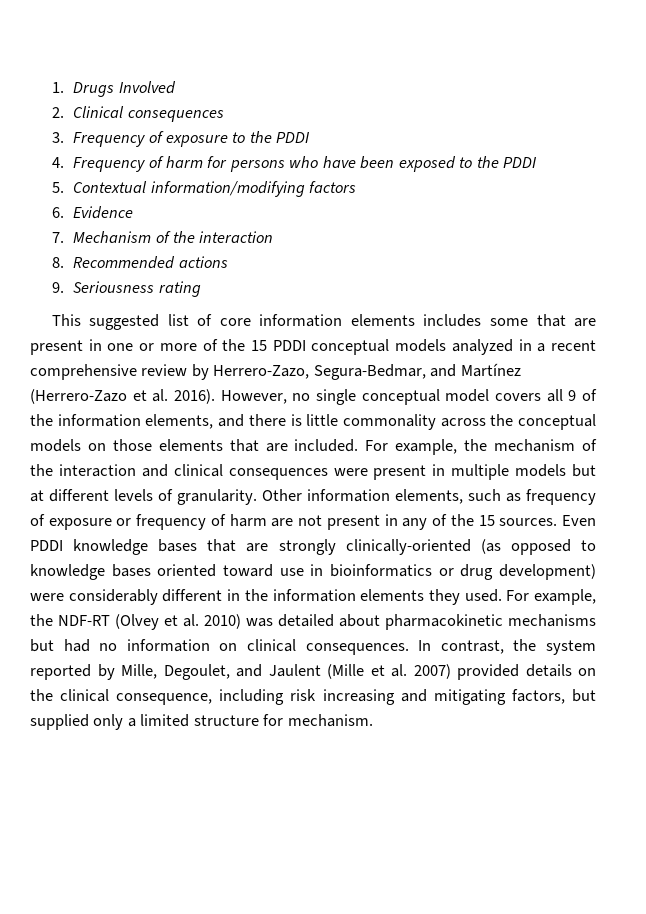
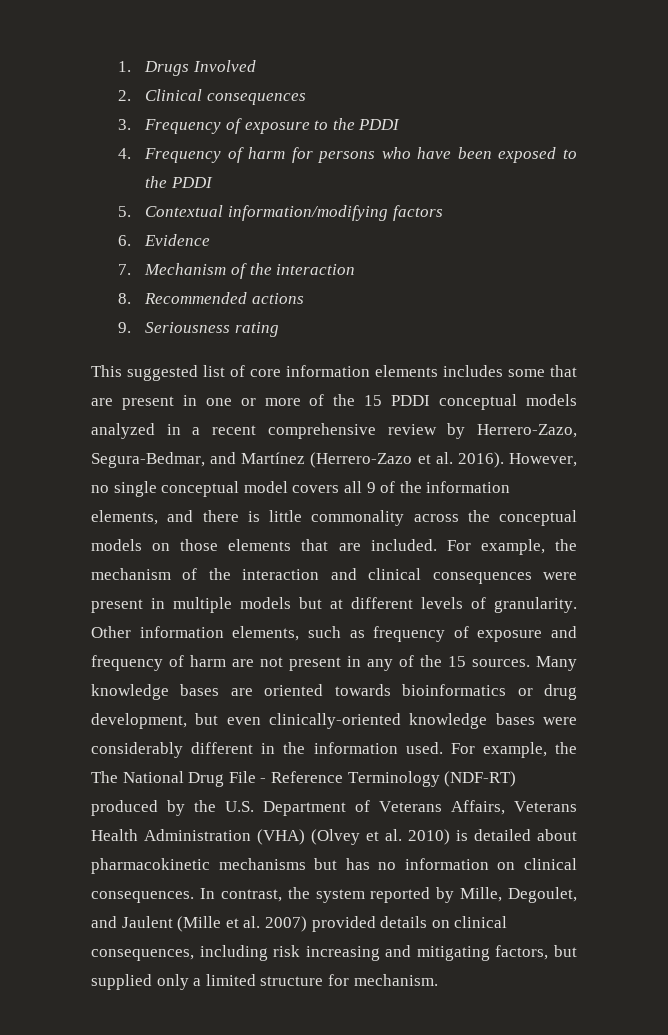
- Other information elements, such as frequency of exposure or frequency of harm are not present in any of the 15 sources.
+ Other information elements, such as frequency of exposure and frequency of harm are not present in any of the 15 sources.
- Even PDDI knowledge bases that are strongly clinically-oriented (as opposed to knowledge bases oriented toward use in bioinformatics or drug development) were considerably different in the information elements they used.
+ Many knowledge bases are oriented towards bioinformatics or drug development, but even clinically-oriented knowledge bases were considerably different in the information used.
- For example, the NDF-RT (Olvey et al. 2010) was detailed about pharmacokinetic mechanisms but had no information on clinical consequences.
+ For example, the The National Drug File - Reference Terminology (NDF-RT) produced by the U.S. Department of Veterans Affairs, Veterans Health Administration (VHA) (Olvey et al. 2010) is detailed about pharmacokinetic mechanisms but has no information on clinical consequences.
- In contrast, the system reported by Mille, Degoulet, and Jaulent (Mille et al. 2007) provided details on the clinical consequence, including risk increasing and mitigating factors, but supplied only a limited structure for mechanism.
+ In contrast, the system reported by Mille, Degoulet, and Jaulent (Mille et al. 2007) provided details on clinical consequences, including risk increasing and mitigating factors, but supplied only a limited structure for mechanism.

